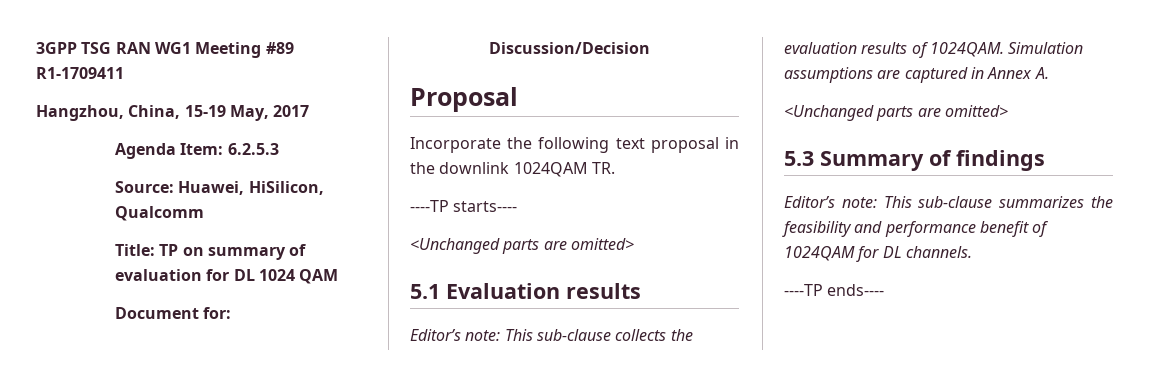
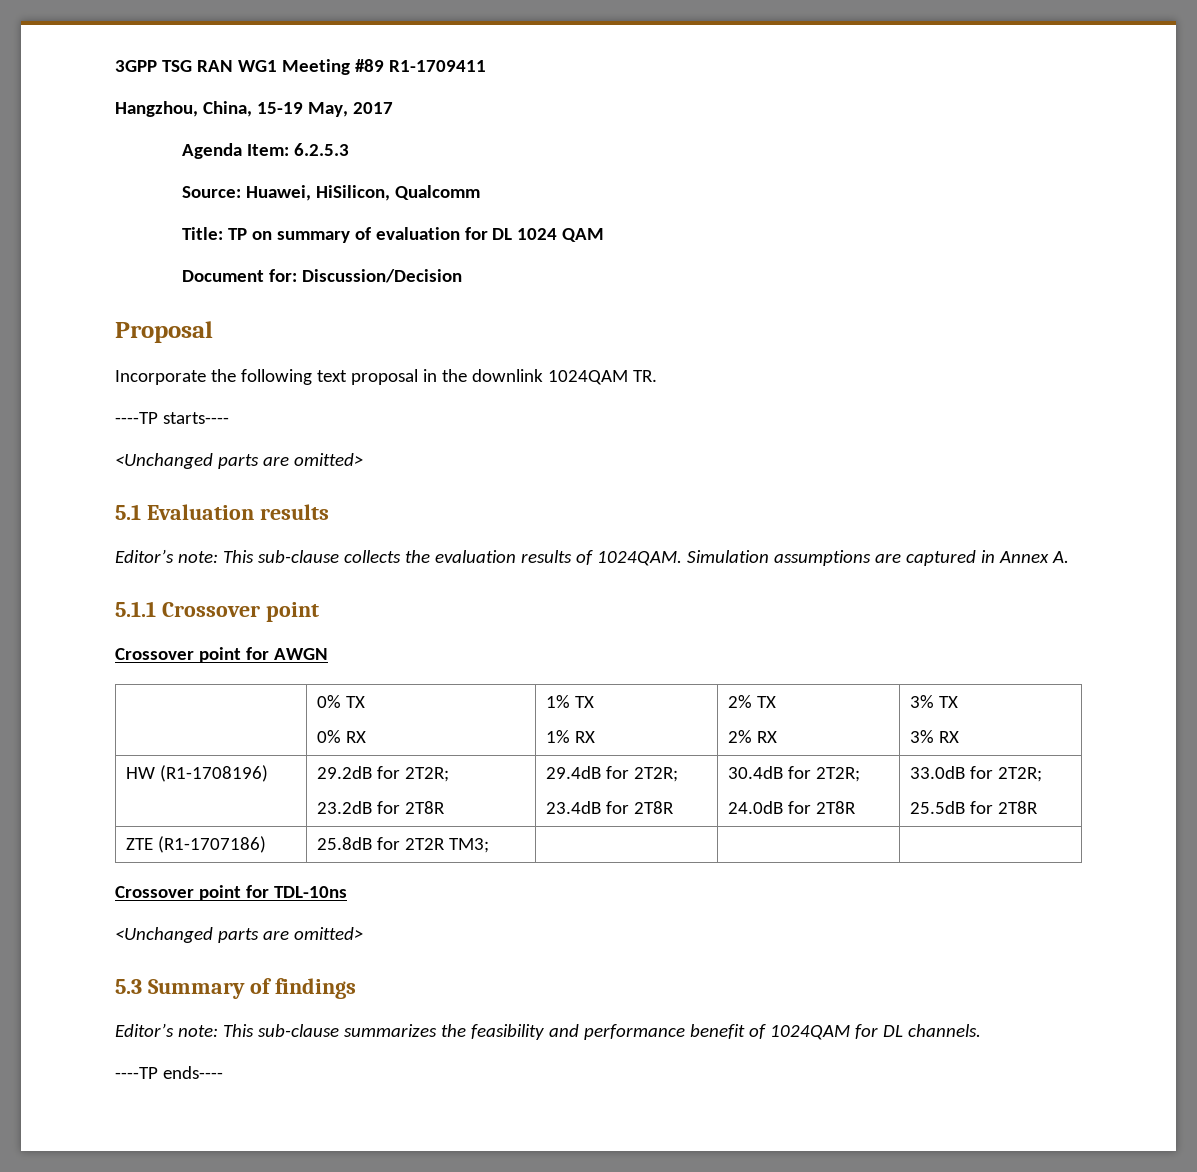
+ 5.1.1 Crossover point
+ Crossover point for AWGN
+ | 0% TX
+ 0% RX | 1% TX
+ 1% RX | 2% TX
+ 2% RX | 3% TX
+ 3% RX
+ HW (R1-1708196) | 29.2dB for 2T2R;
+ 23.2dB for 2T8R | 29.4dB for 2T2R;
+ 23.4dB for 2T8R | 30.4dB for 2T2R;
+ 24.0dB for 2T8R | 33.0dB for 2T2R;
+ 25.5dB for 2T8R
+ ZTE (R1-1707186) | 25.8dB for 2T2R TM3; | | |
+ Crossover point for TDL-10ns

